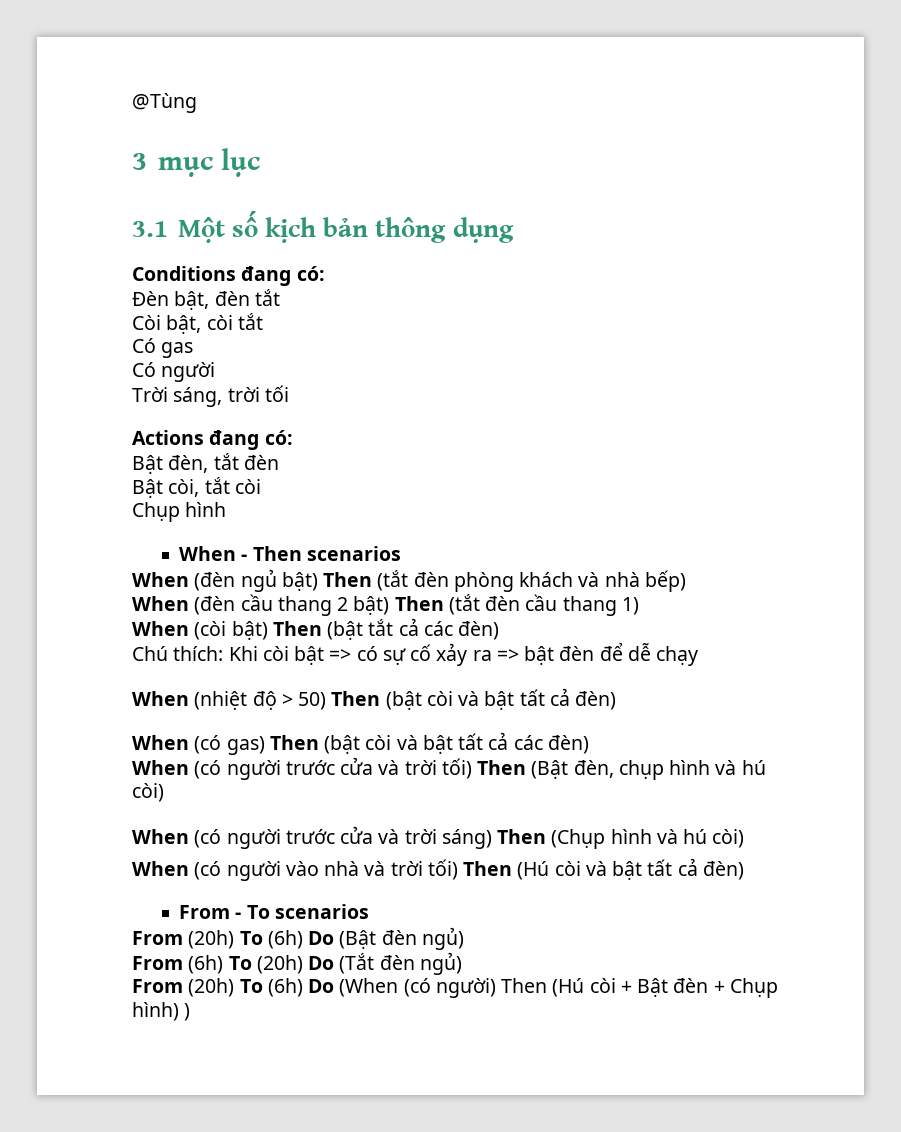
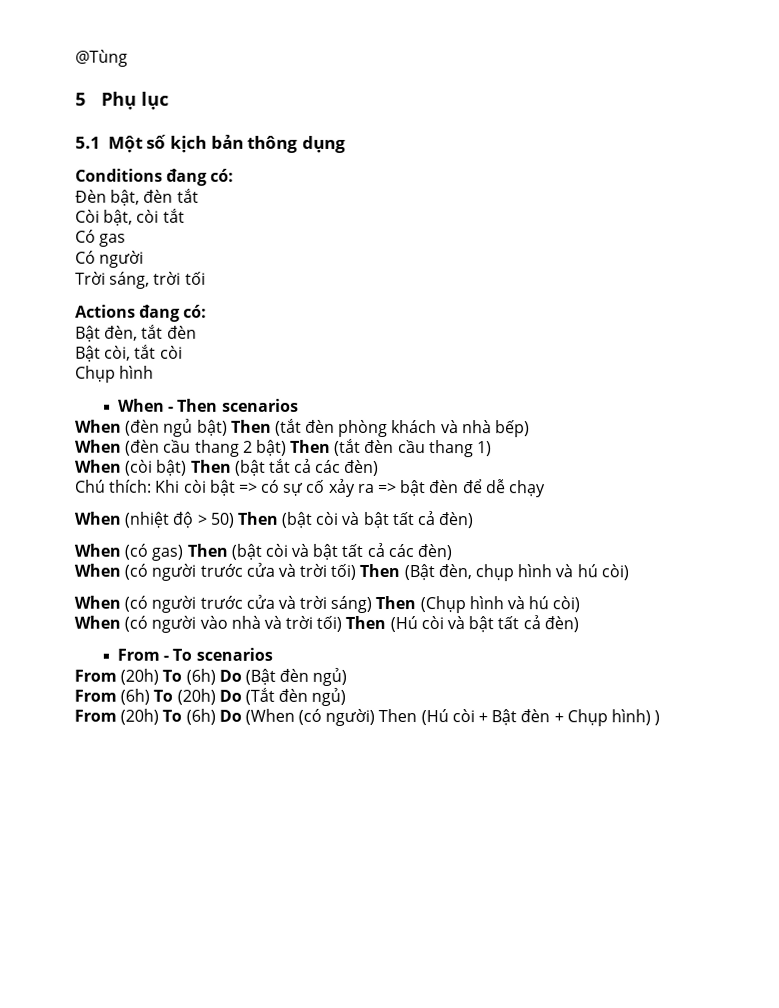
- 3 mục lục
+ 5 Phụ lục
- 3.1 Một số kịch bản thông dụng
+ 5.1 Một số kịch bản thông dụng

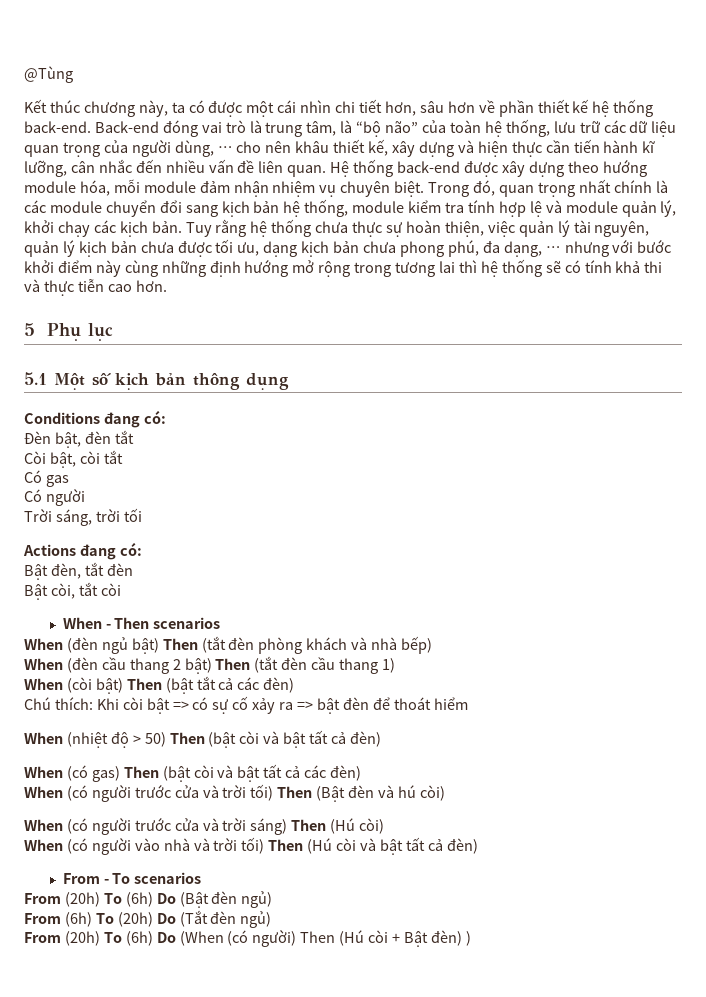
+ Kết thúc chương này, ta có được một cái nhìn chi tiết hơn, sâu hơn về phần thiết kế hệ thống back-end. Back-end đóng vai trò là trung tâm, là “bộ não” của toàn hệ thống, lưu trữ các dữ liệu quan trọng của người dùng, … cho nên khâu thiết kế, xây dựng và hiện thực cần tiến hành kĩ lưỡng, cân nhắc đến nhiều vấn đề liên quan. Hệ thống back-end được xây dựng theo hướng module hóa, mỗi module đảm nhận nhiệm vụ chuyên biệt. Trong đó, quan trọng nhất chính là các module chuyển đổi sang kịch bản hệ thống, module kiểm tra tính hợp lệ và module quản lý, khởi chạy các kịch bản. Tuy rằng hệ thống chưa thực sự hoàn thiện, việc quản lý tài nguyên, quản lý kịch bản chưa được tối ưu, dạng kịch bản chưa phong phú, đa dạng, … nhưng với bước khởi điểm này cùng những định hướng mở rộng trong tương lai thì hệ thống sẽ có tính khả thi và thực tiễn cao hơn.
- Chụp hình
- Chú thích: Khi còi bật => có sự cố xảy ra => bật đèn để dễ chạy
+ Chú thích: Khi còi bật => có sự cố xảy ra => bật đèn để thoát hiểm
- When (có người trước cửa và trời tối) Then (Bật đèn, chụp hình và hú còi)
+ When (có người trước cửa và trời tối) Then (Bật đèn và hú còi)
- When (có người trước cửa và trời sáng) Then (Chụp hình và hú còi)
+ When (có người trước cửa và trời sáng) Then (Hú còi)
- From (20h) To (6h) Do (When (có người) Then (Hú còi + Bật đèn + Chụp hình) )
+ From (20h) To (6h) Do (When (có người) Then (Hú còi + Bật đèn) )

